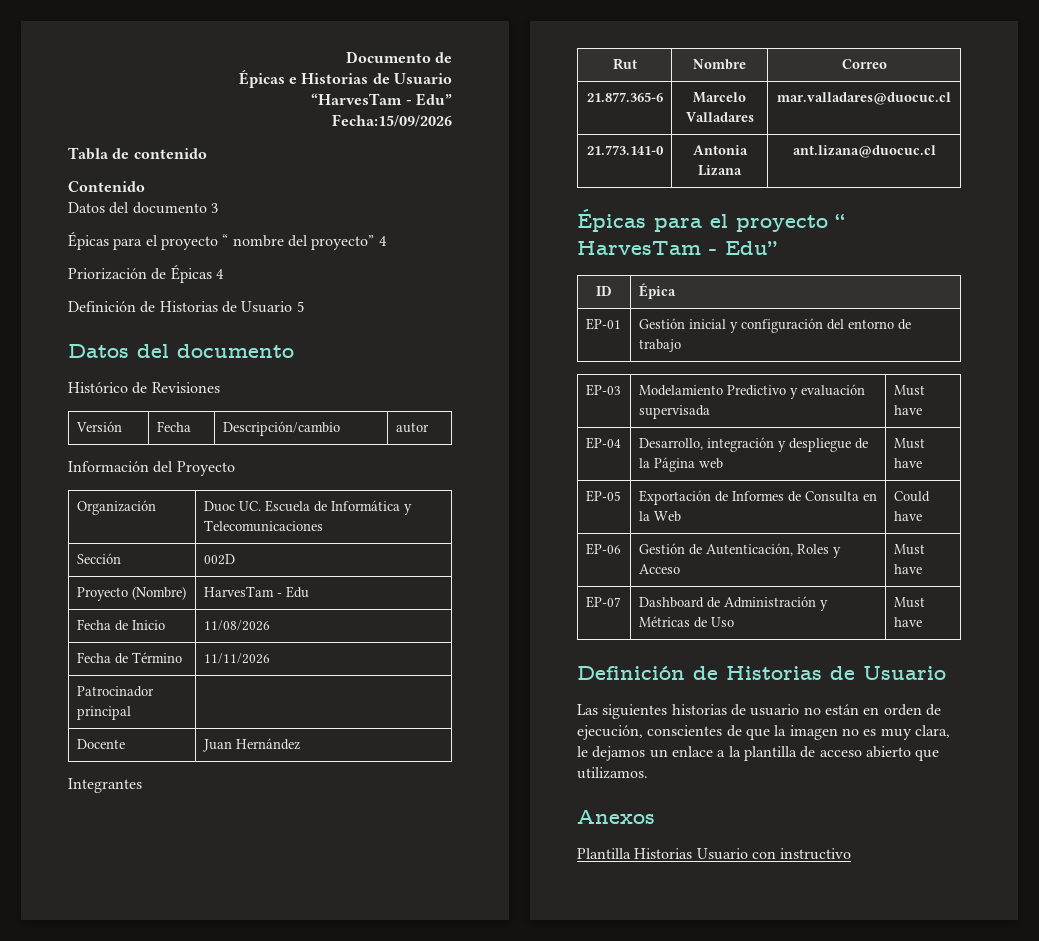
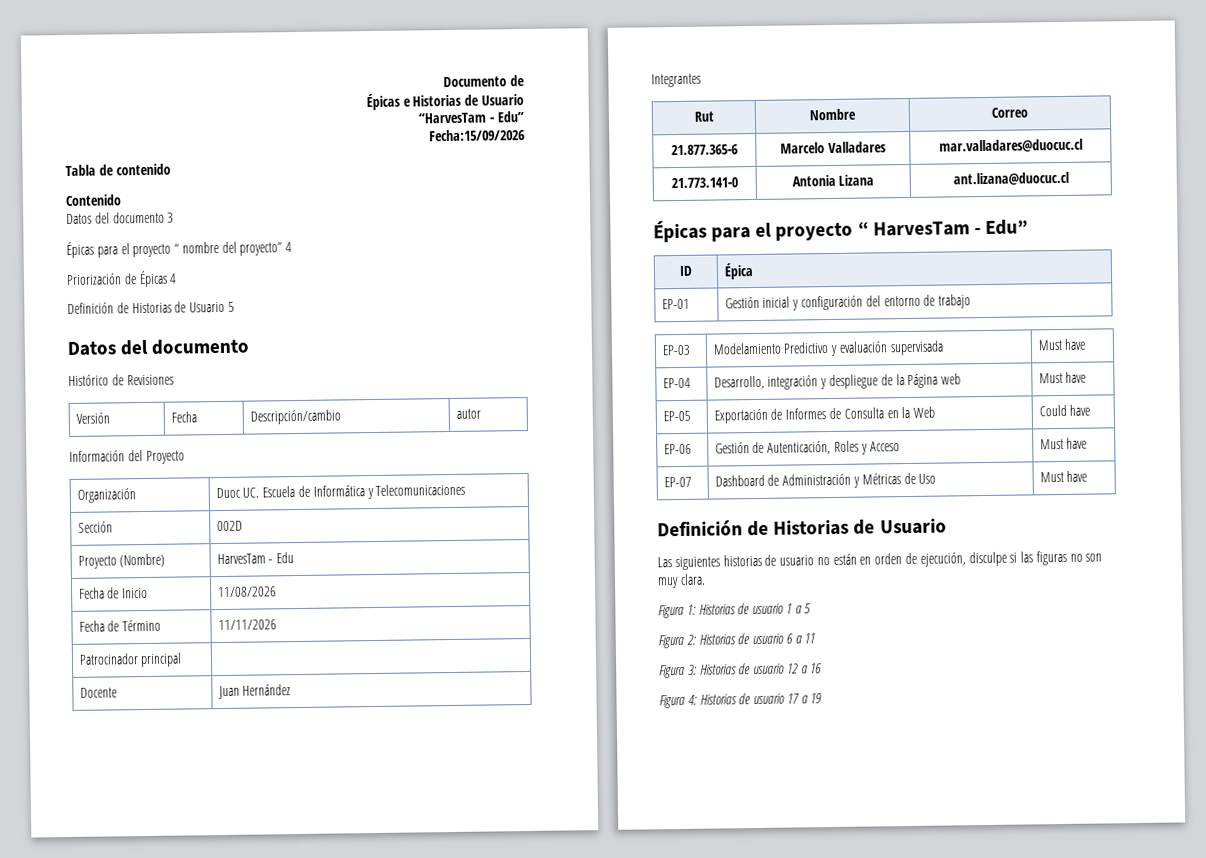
- Las siguientes historias de usuario no están en orden de ejecución, conscientes de que la imagen no es muy clara, le dejamos un enlace a la plantilla de acceso abierto que utilizamos.
- Anexos
- Plantilla Historias Usuario con instructivo
+ Las siguientes historias de usuario no están en orden de ejecución, disculpe si las figuras no son muy clara.
+ Figura 1: Historias de usuario 1 a 5
+ Figura 2: Historias de usuario 6 a 11
+ Figura 3: Historias de usuario 12 a 16
+ Figura 4: Historias de usuario 17 a 19

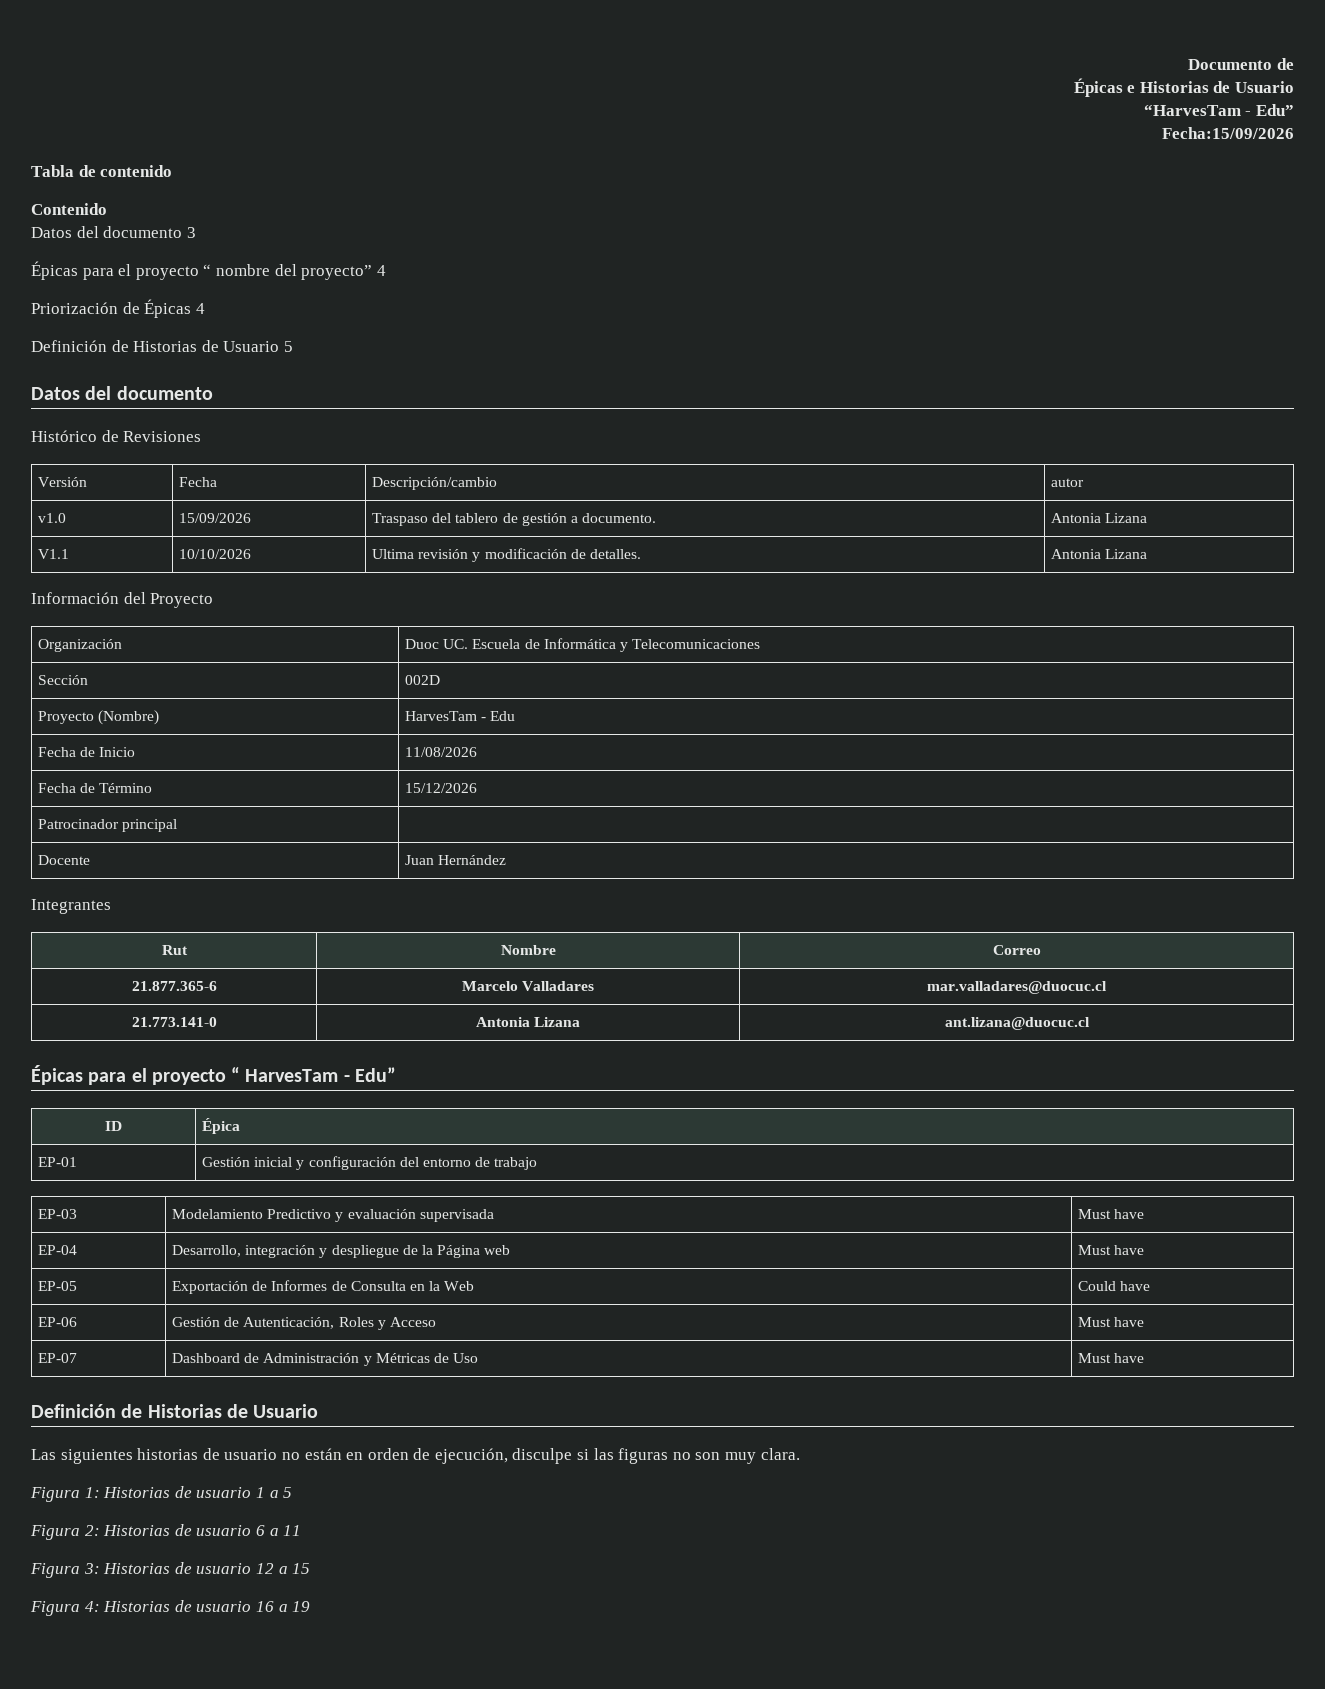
+ v1.0 | 15/09/2026 | Traspaso del tablero de gestión a documento. | Antonia Lizana
+ V1.1 | 10/10/2026 | Ultima revisión y modificación de detalles. | Antonia Lizana
- Fecha de Término | 11/11/2026
+ Fecha de Término | 15/12/2026
- Figura 3: Historias de usuario 12 a 16
+ Figura 3: Historias de usuario 12 a 15
- Figura 4: Historias de usuario 17 a 19
+ Figura 4: Historias de usuario 16 a 19

